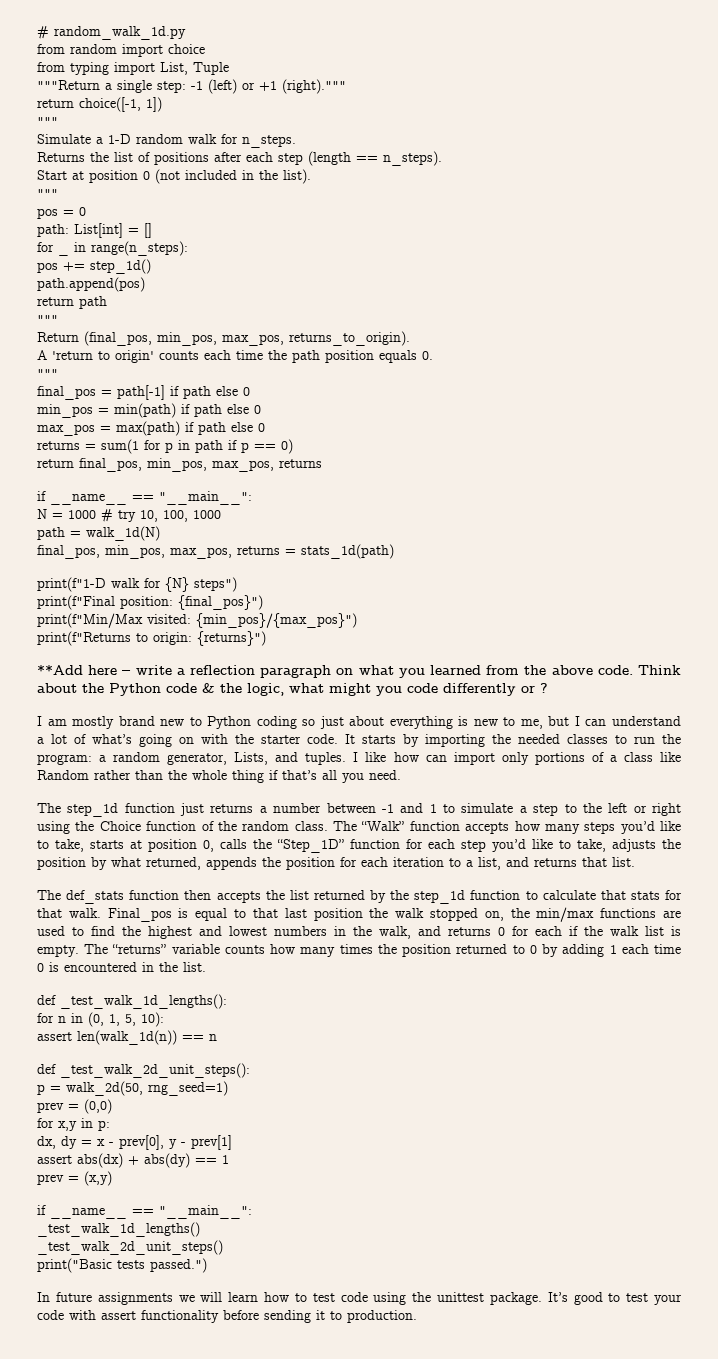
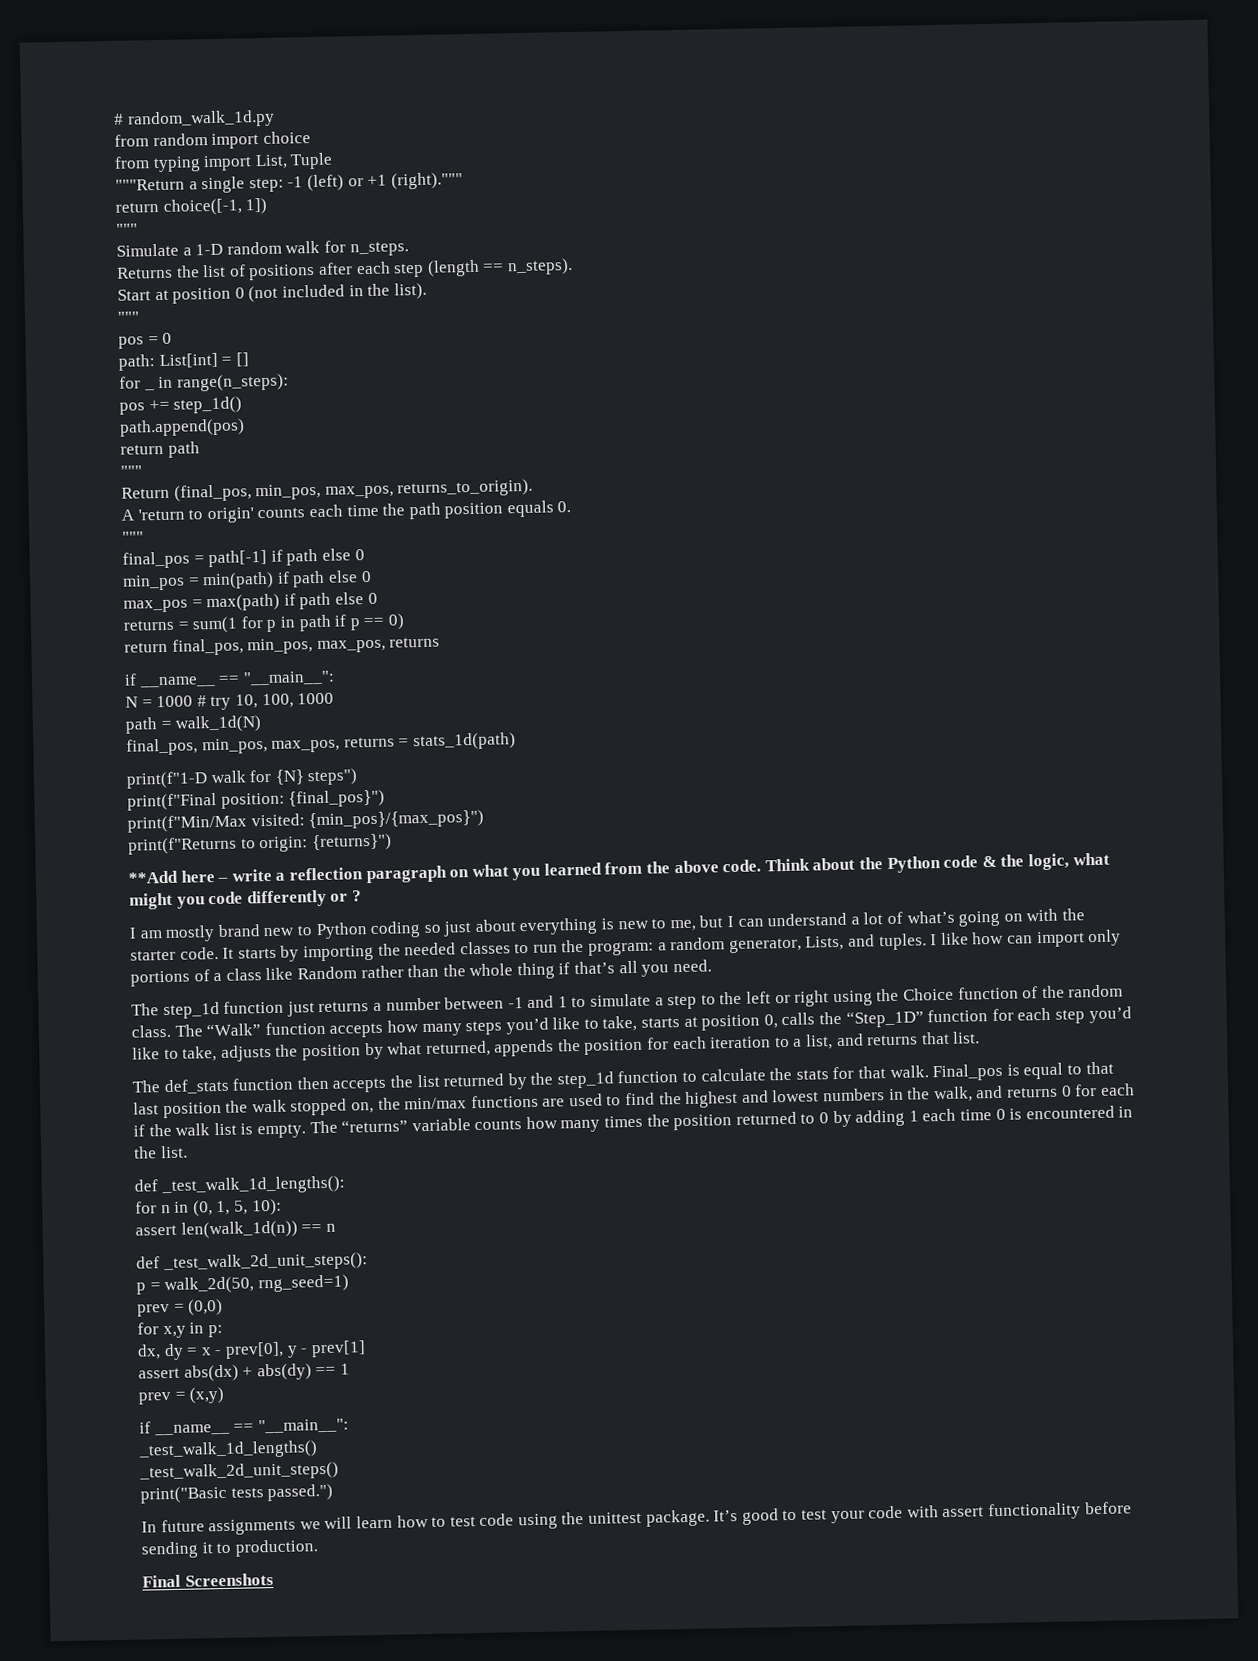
- The def_stats function then accepts the list returned by the step_1d function to calculate that stats for that walk.
+ The def_stats function then accepts the list returned by the step_1d function to calculate the stats for that walk.
+ Final Screenshots

